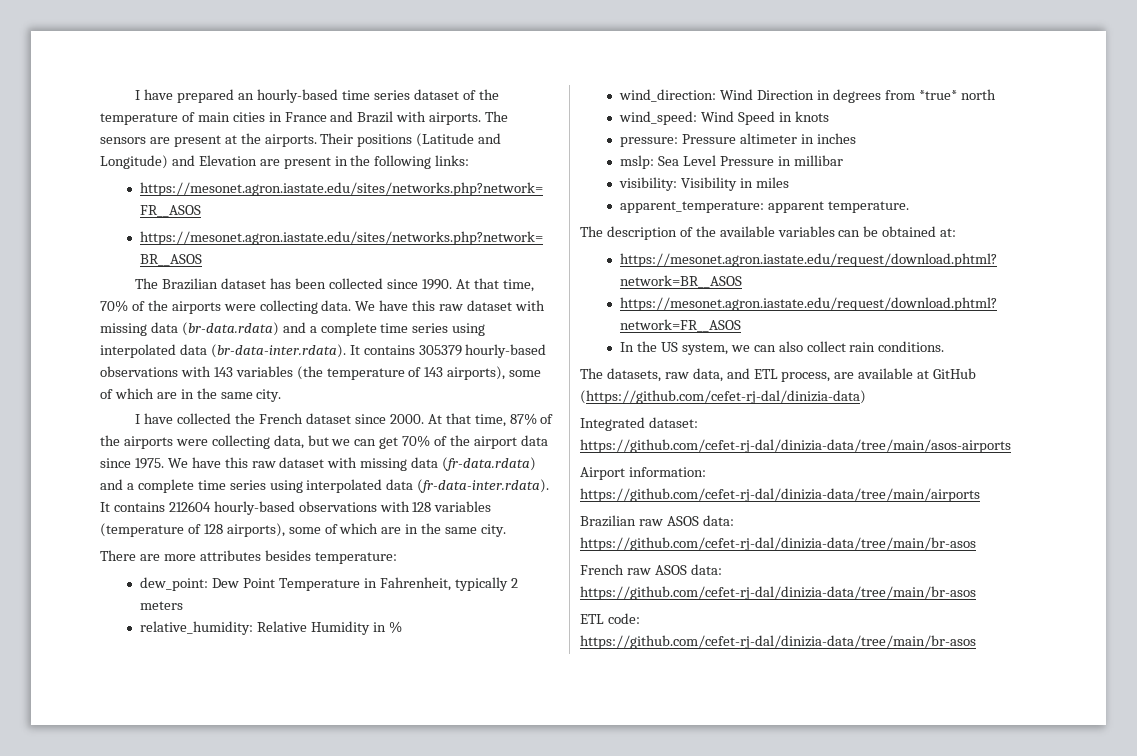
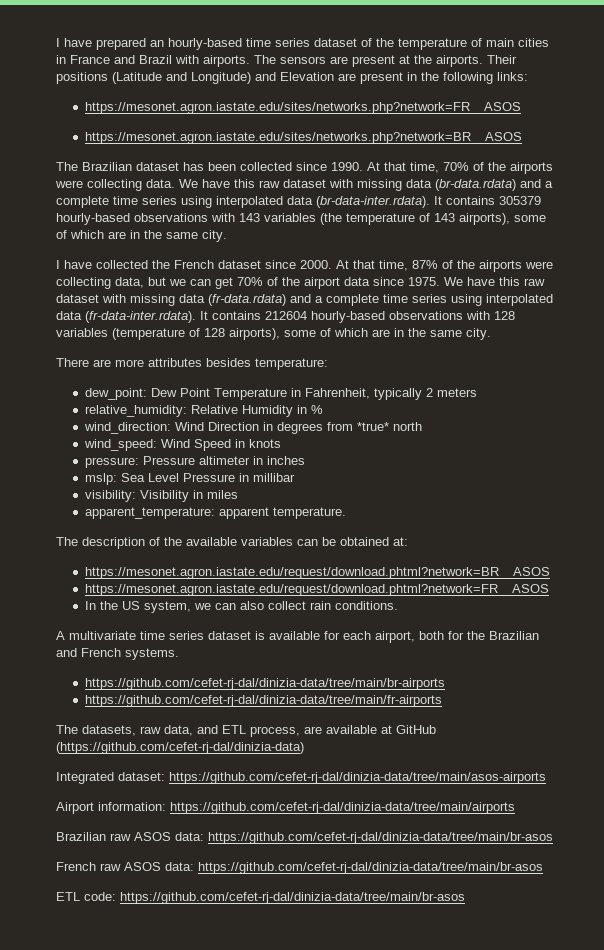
+ A multivariate time series dataset is available for each airport, both for the Brazilian and French systems.
+ https://github.com/cefet-rj-dal/dinizia-data/tree/main/br-airports
+ https://github.com/cefet-rj-dal/dinizia-data/tree/main/fr-airports

